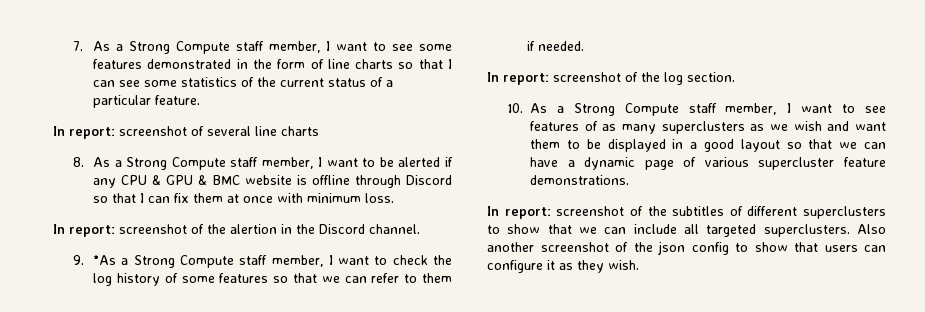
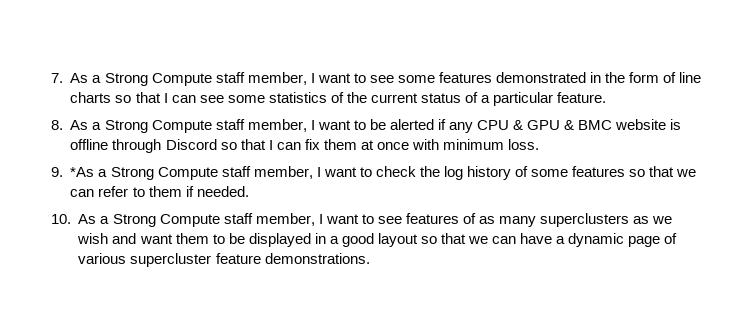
- In report: screenshot of several line charts
- In report: screenshot of the alertion in the Discord channel.
- In report: screenshot of the log section.
- In report: screenshot of the subtitles of different superclusters to show that we can include all targeted superclusters. Also another screenshot of the json config to show that users can configure it as they wish.

